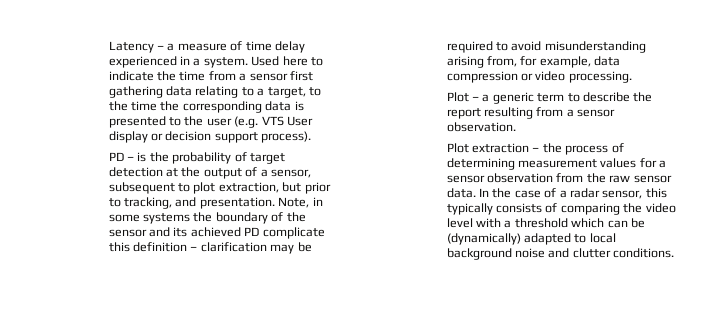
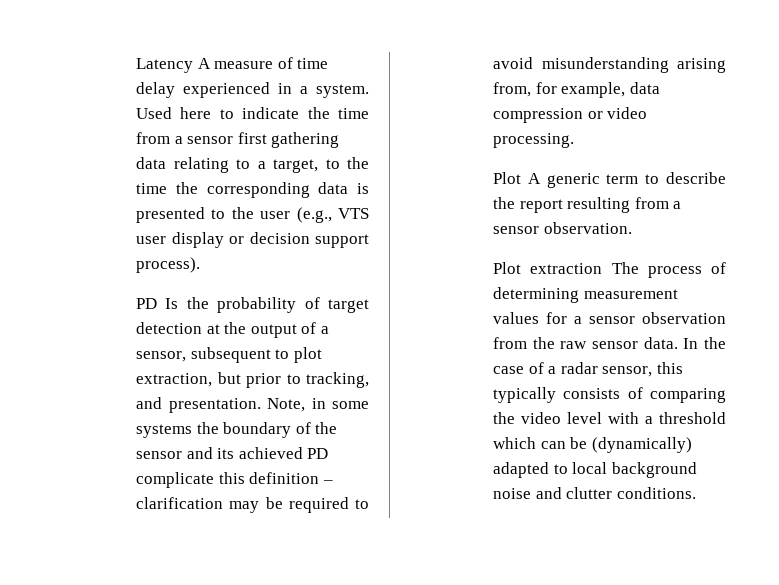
- Latency – a measure of time delay experienced in a system.
+ Latency A measure of time delay experienced in a system.
- Used here to indicate the time from a sensor first gathering data relating to a target, to the time the corresponding data is presented to the user (e.g. VTS User display or decision support process).
+ Used here to indicate the time from a sensor first gathering data relating to a target, to the time the corresponding data is presented to the user (e.g., VTS user display or decision support process).
- PD – is the probability of target detection at the output of a sensor, subsequent to plot extraction, but prior to tracking, and presentation.
+ PD Is the probability of target detection at the output of a sensor, subsequent to plot extraction, but prior to tracking, and presentation.
- Plot – a generic term to describe the report resulting from a sensor observation.
+ Plot A generic term to describe the report resulting from a sensor observation.
- Plot extraction – the process of determining measurement values for a sensor observation from the raw sensor data.
+ Plot extraction The process of determining measurement values for a sensor observation from the raw sensor data.

